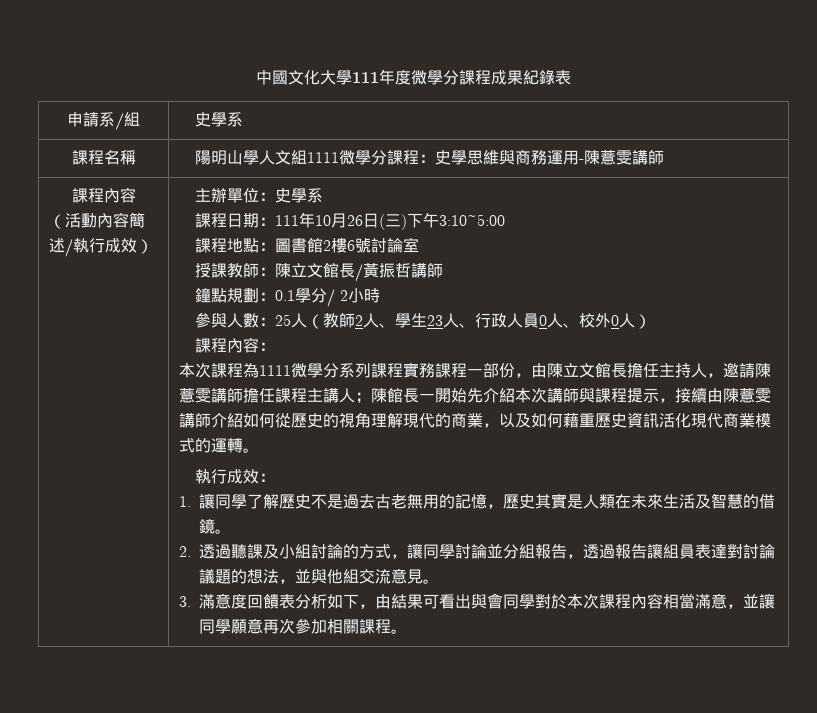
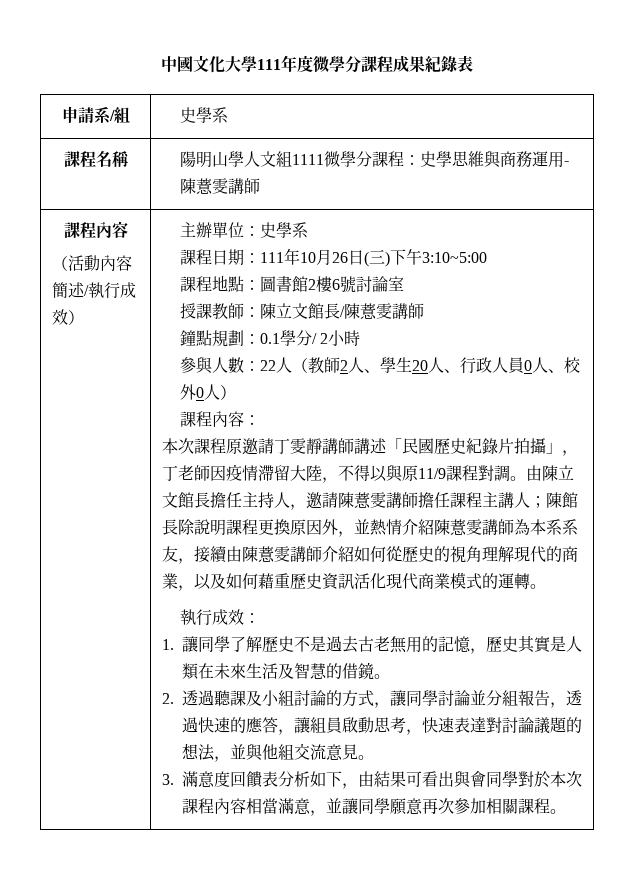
- 授課教師：陳立文館長/黃振哲講師
+ 授課教師：陳立文館長/陳薏雯講師
- 參與人數：25人（教師2人、學生23人、行政人員0人、校外0人）
+ 參與人數：22人（教師2人、學生20人、行政人員0人、校外0人）
- 本次課程為1111微學分系列課程實務課程一部份，由陳立文館長擔任主持人，邀請陳薏雯講師擔任課程主講人；陳館長一開始先介紹本次講師與課程提示，接續由陳薏雯講師介紹如何從歷史的視角理解現代的商業，以及如何藉重歷史資訊活化現代商業模式的運轉。
+ 本次課程原邀請丁雯靜講師講述「民國歷史紀錄片拍攝」，丁老師因疫情滯留大陸，不得以與原11/9課程對調。由陳立文館長擔任主持人，邀請陳薏雯講師擔任課程主講人；陳館長除說明課程更換原因外，並熱情介紹陳薏雯講師為本系系友，接續由陳薏雯講師介紹如何從歷史的視角理解現代的商業，以及如何藉重歷史資訊活化現代商業模式的運轉。
- 2.透過聽課及小組討論的方式，讓同學討論並分組報告，透過報告讓組員表達對討論議題的想法，並與他組交流意見。
+ 2.透過聽課及小組討論的方式，讓同學討論並分組報告，透過快速的應答，讓組員啟動思考，快速表達對討論議題的想法，並與他組交流意見。

